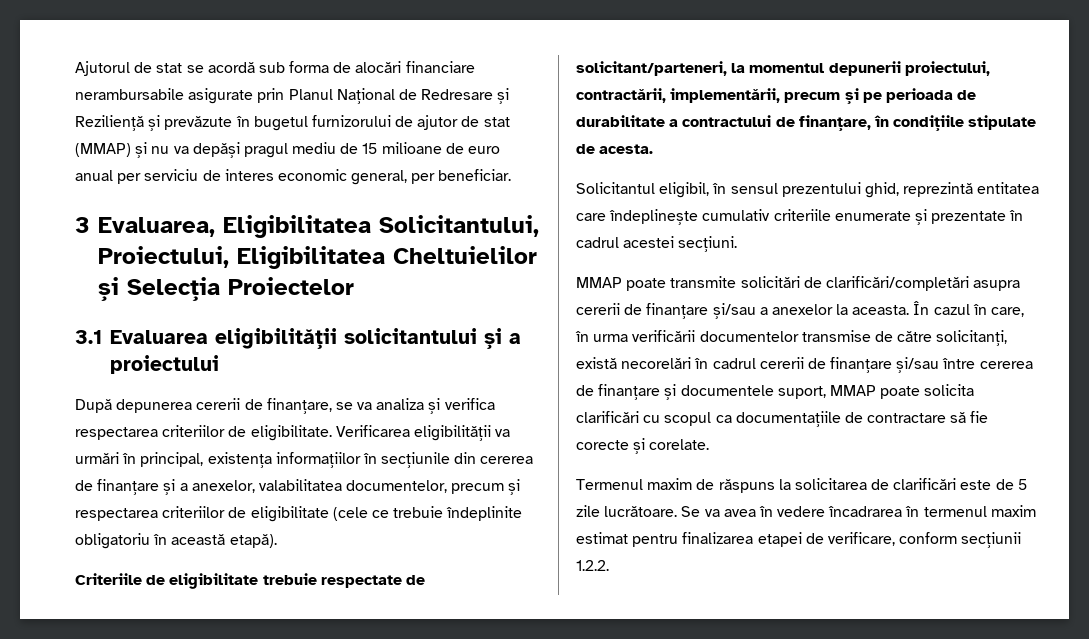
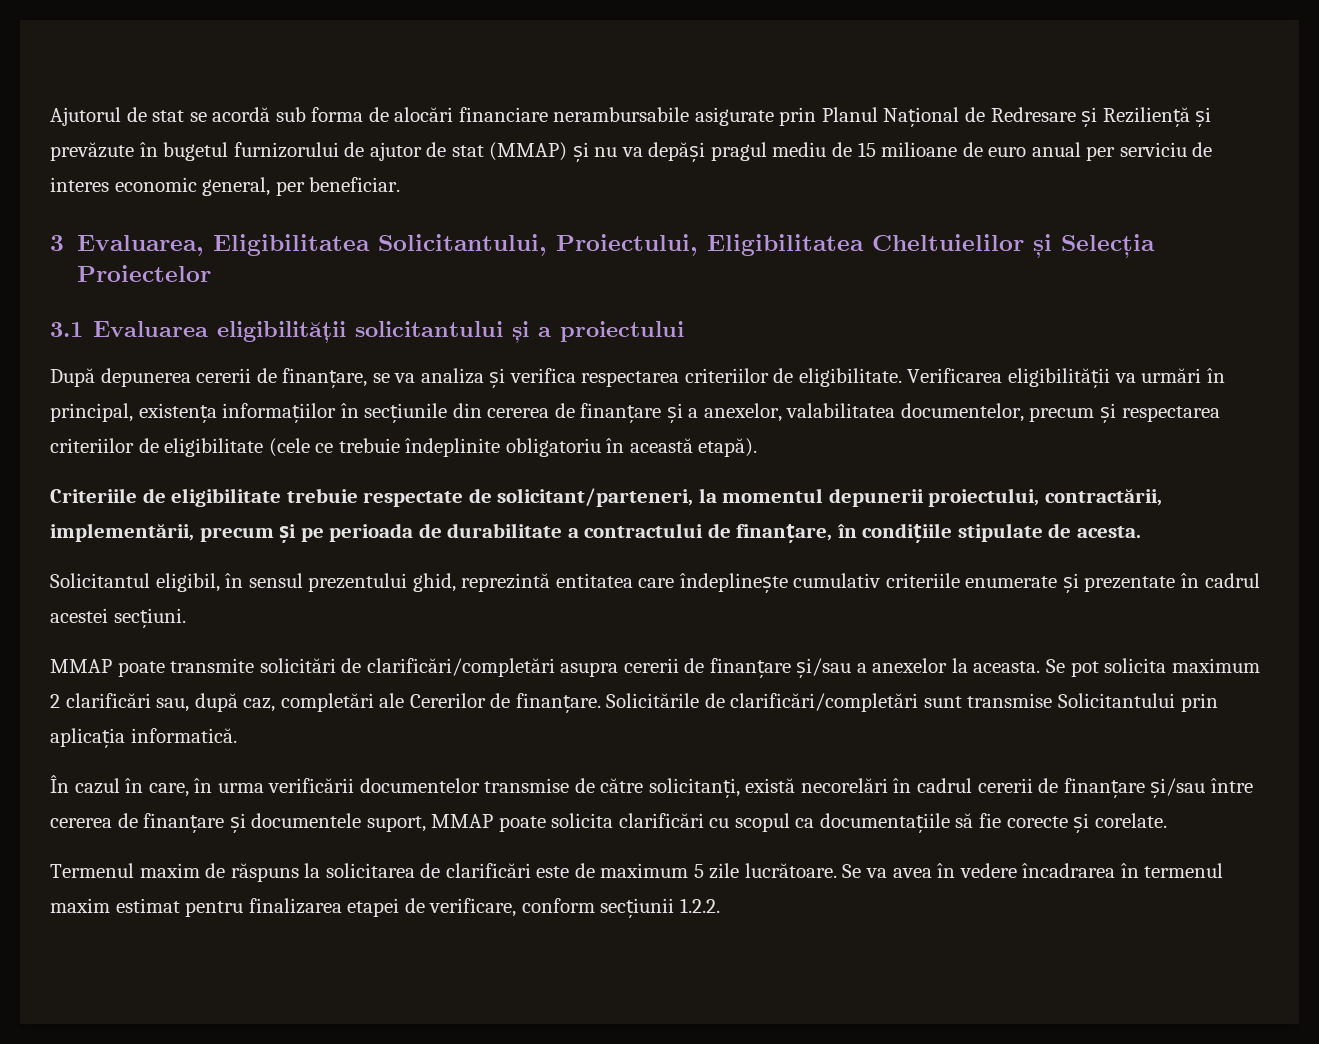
- MMAP poate transmite solicitări de clarificări/completări asupra cererii de finanțare și/sau a anexelor la aceasta. În cazul în care, în urma verificării documentelor transmise de către solicitanți, există necorelări în cadrul cererii de finanțare și/sau între cererea de finanțare și documentele suport, MMAP poate solicita clarificări cu scopul ca documentațiile de contractare să fie corecte și corelate.
+ MMAP poate transmite solicitări de clarificări/completări asupra cererii de finanțare și/sau a anexelor la aceasta. Se pot solicita maximum 2 clarificări sau, după caz, completări ale Cererilor de finanțare. Solicitările de clarificări/completări sunt transmise Solicitantului prin aplicația informatică.
+ În cazul în care, în urma verificării documentelor transmise de către solicitanți, există necorelări în cadrul cererii de finanțare și/sau între cererea de finanțare și documentele suport, MMAP poate solicita clarificări cu scopul ca documentațiile să fie corecte și corelate.
- Termenul maxim de răspuns la solicitarea de clarificări este de 5 zile lucrătoare.
+ Termenul maxim de răspuns la solicitarea de clarificări este de maximum 5 zile lucrătoare.

